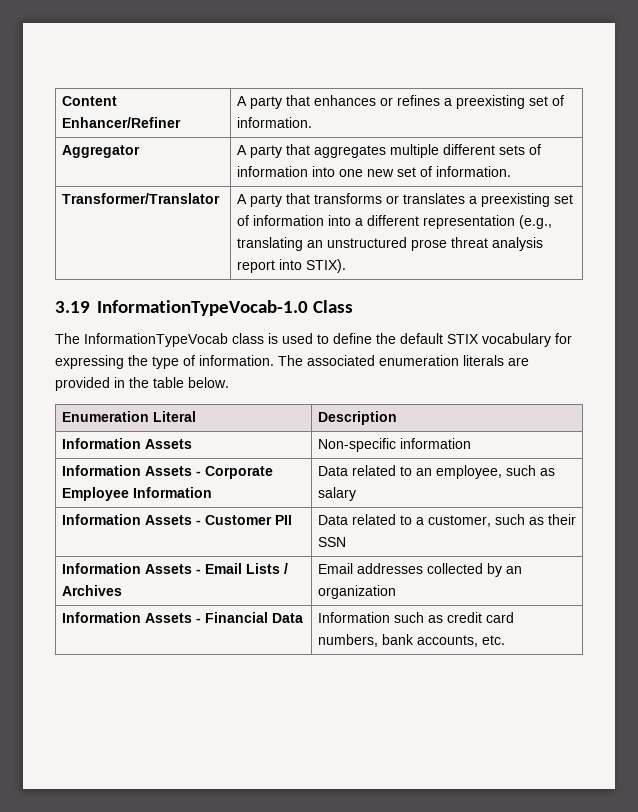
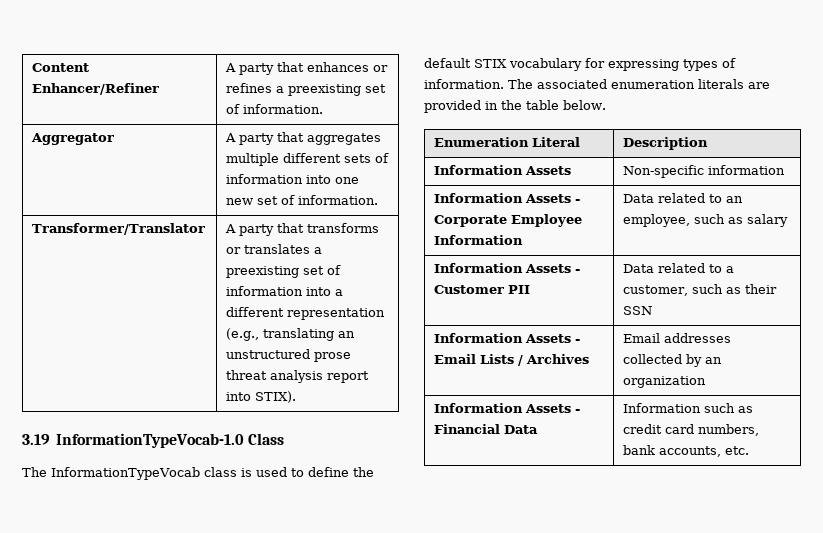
- The InformationTypeVocab class is used to define the default STIX vocabulary for expressing the type of information.
+ The InformationTypeVocab class is used to define the default STIX vocabulary for expressing types of information.

